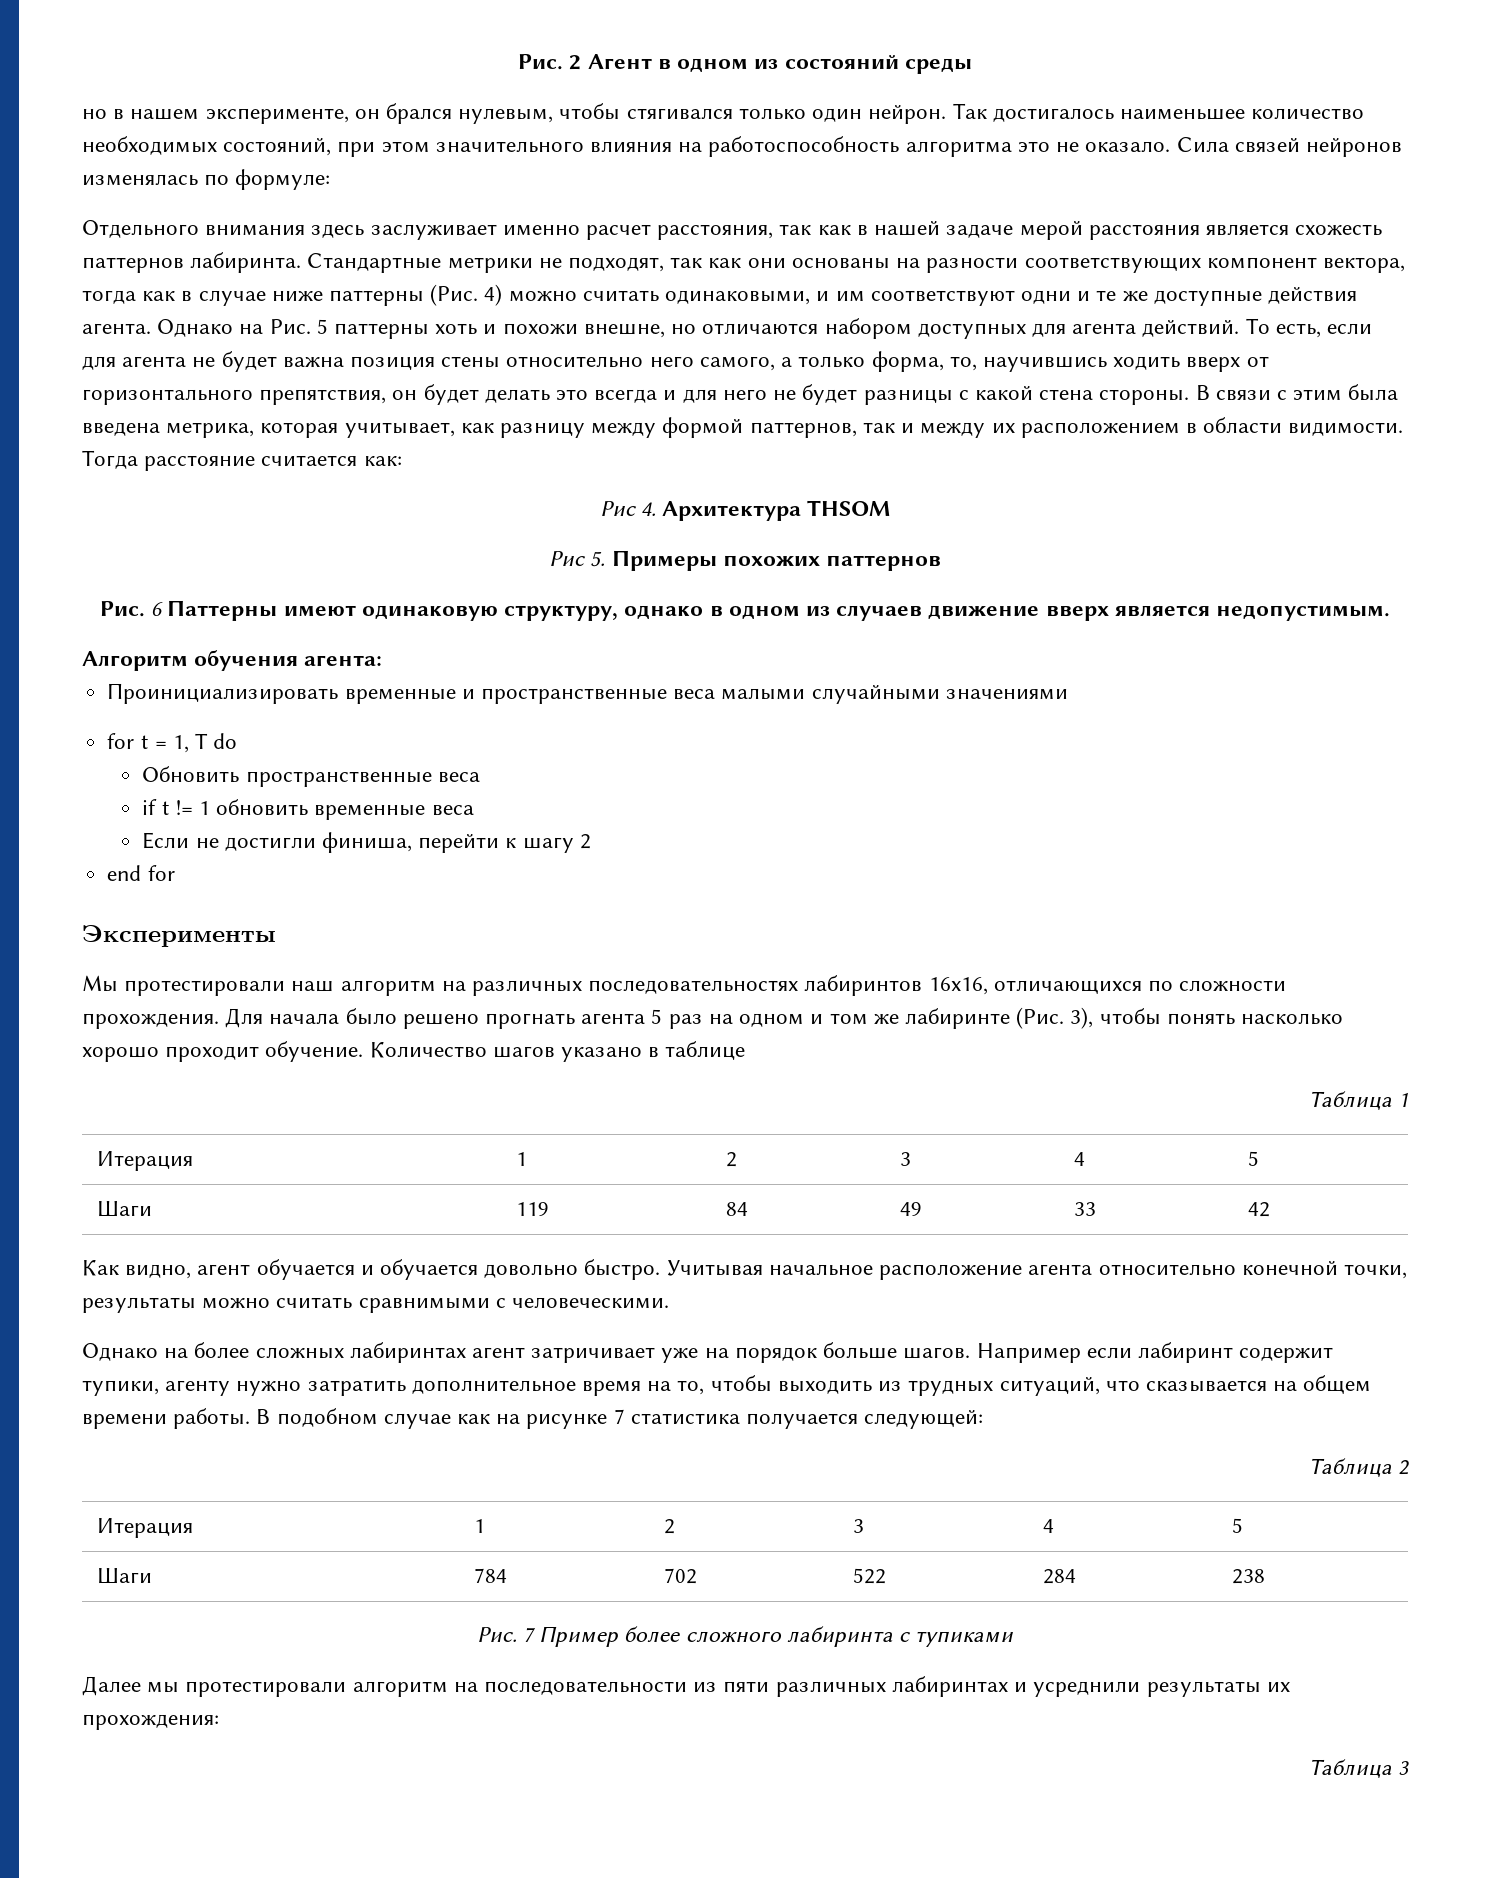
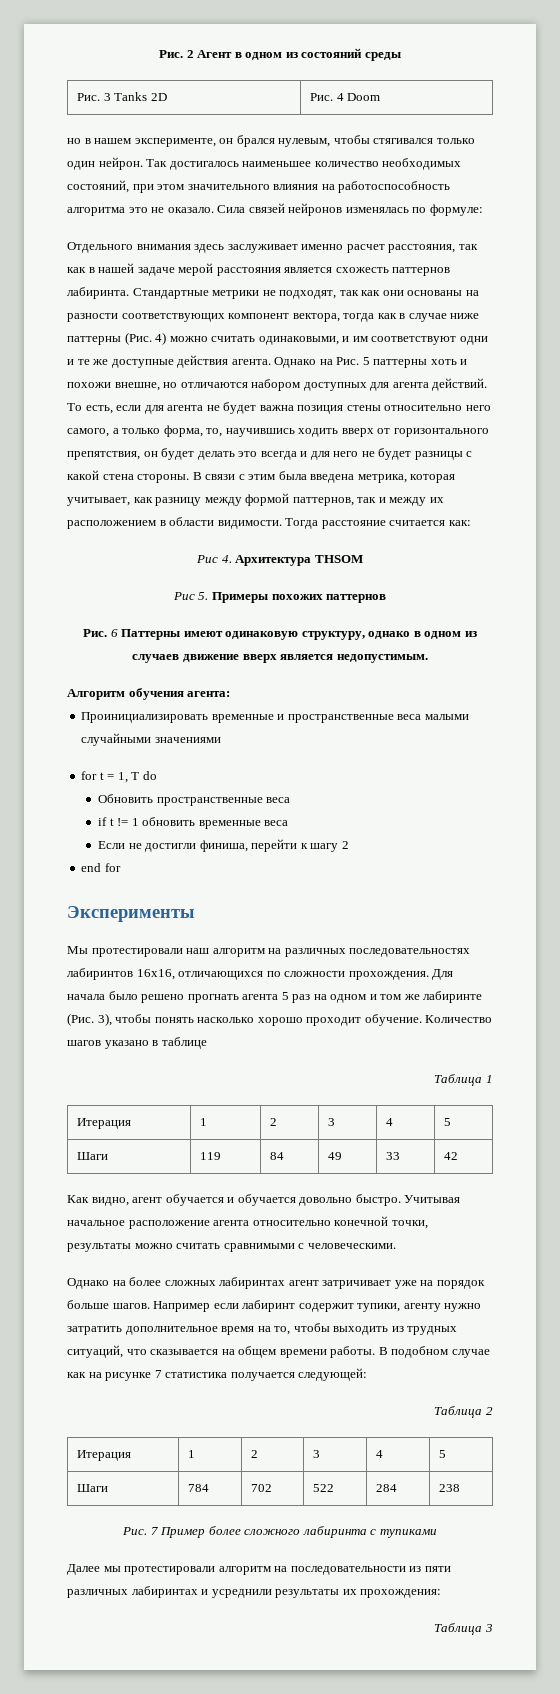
+ Рис. 3 Tanks 2D | Рис. 4 Doom

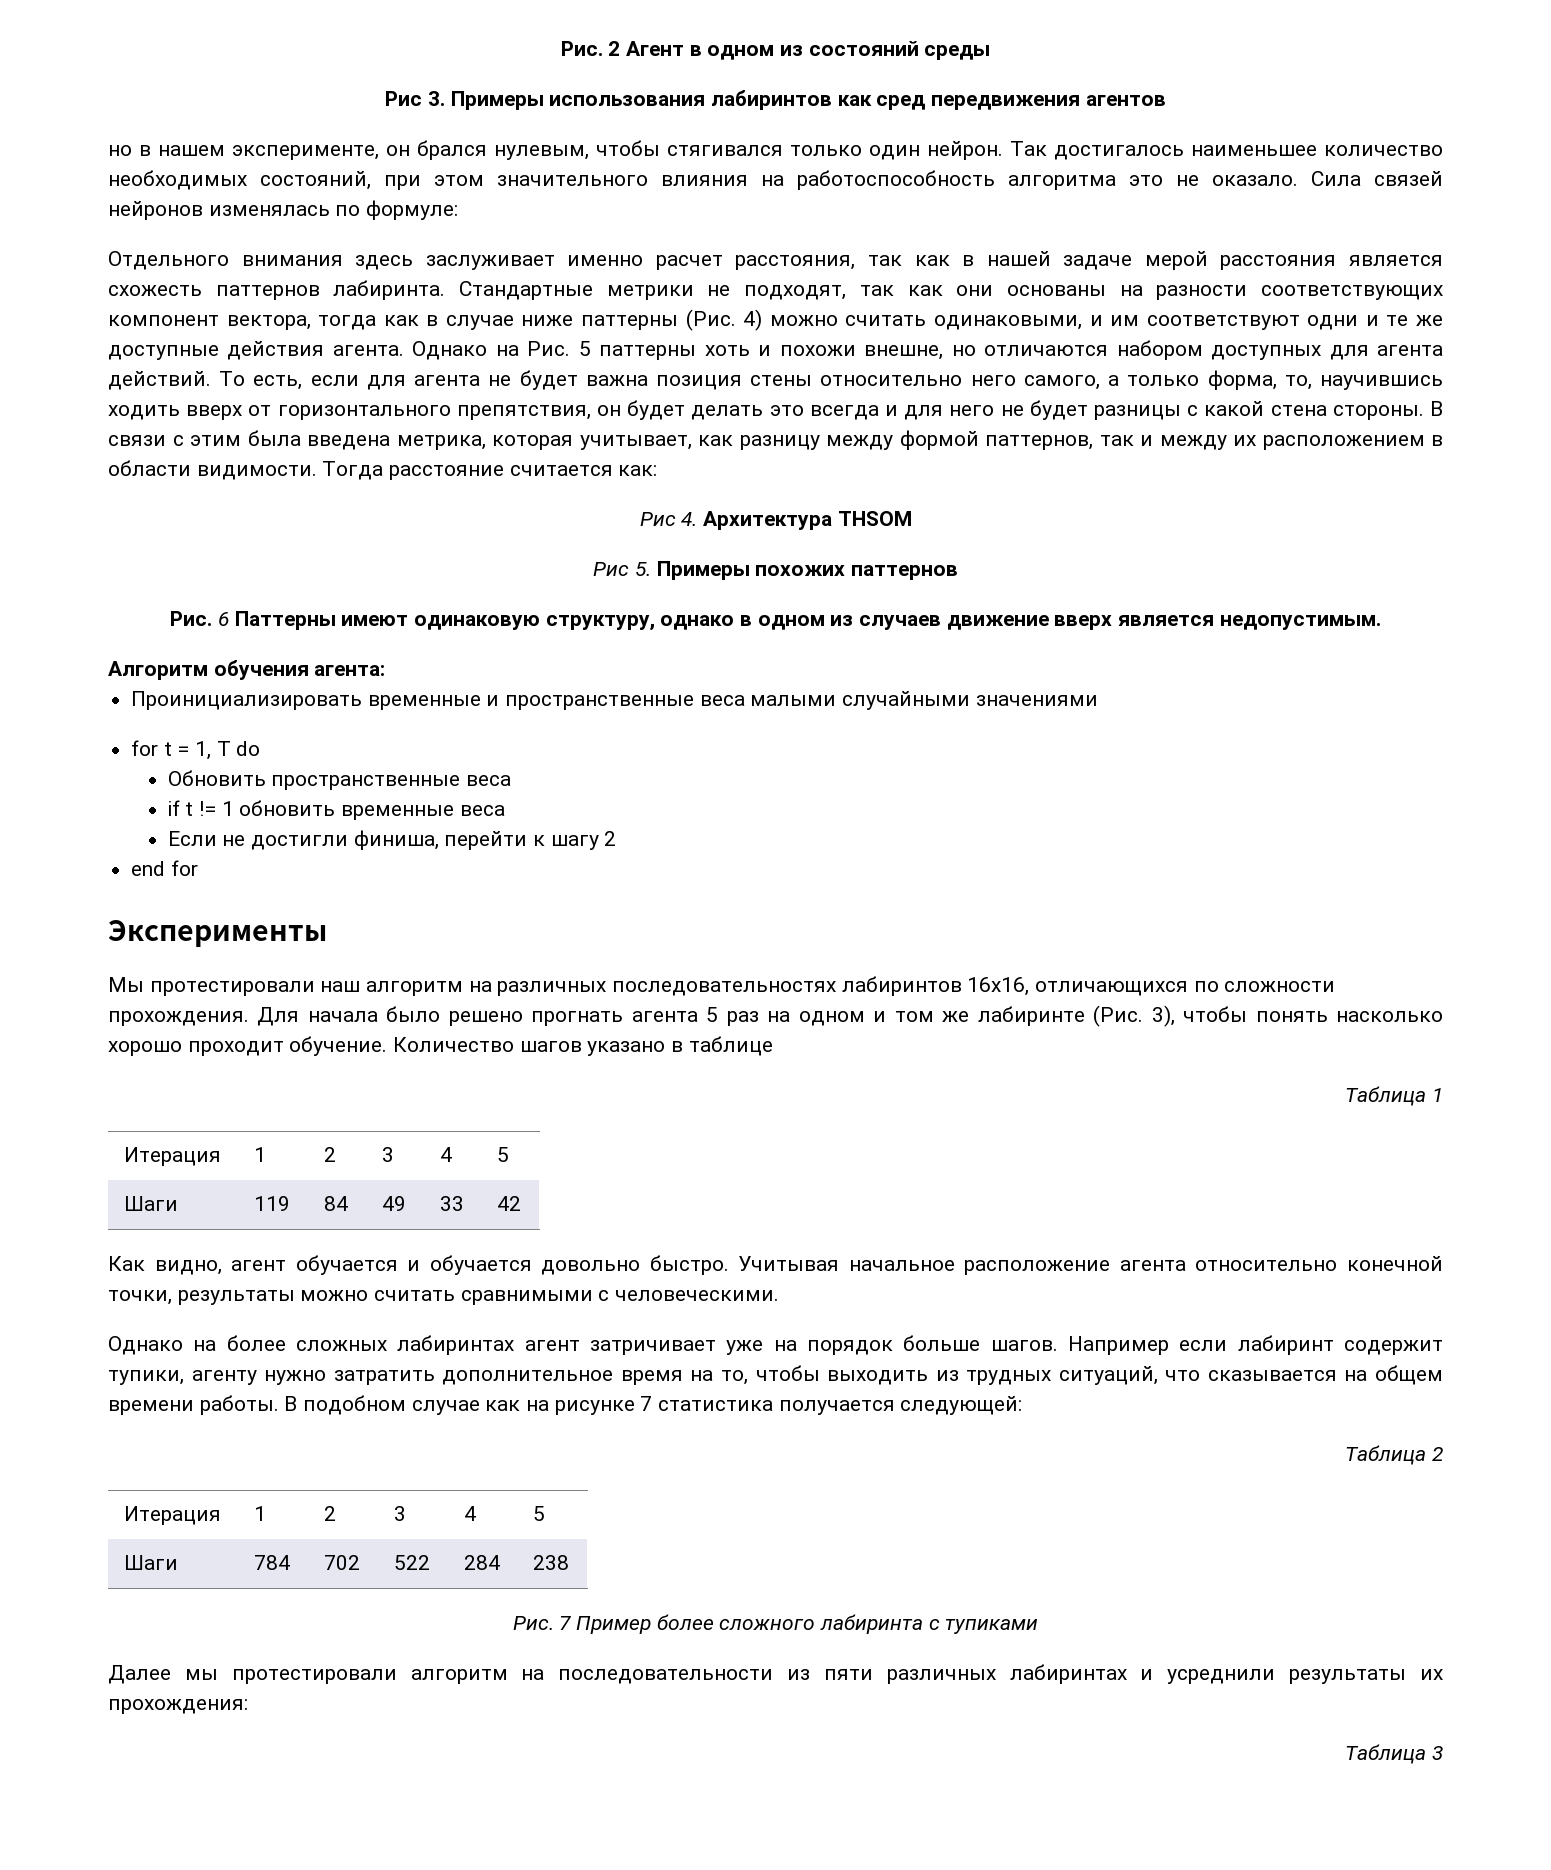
- Рис. 3 Tanks 2D | Рис. 4 Doom
+ Рис 3. Примеры использования лабиринтов как сред передвижения агентов

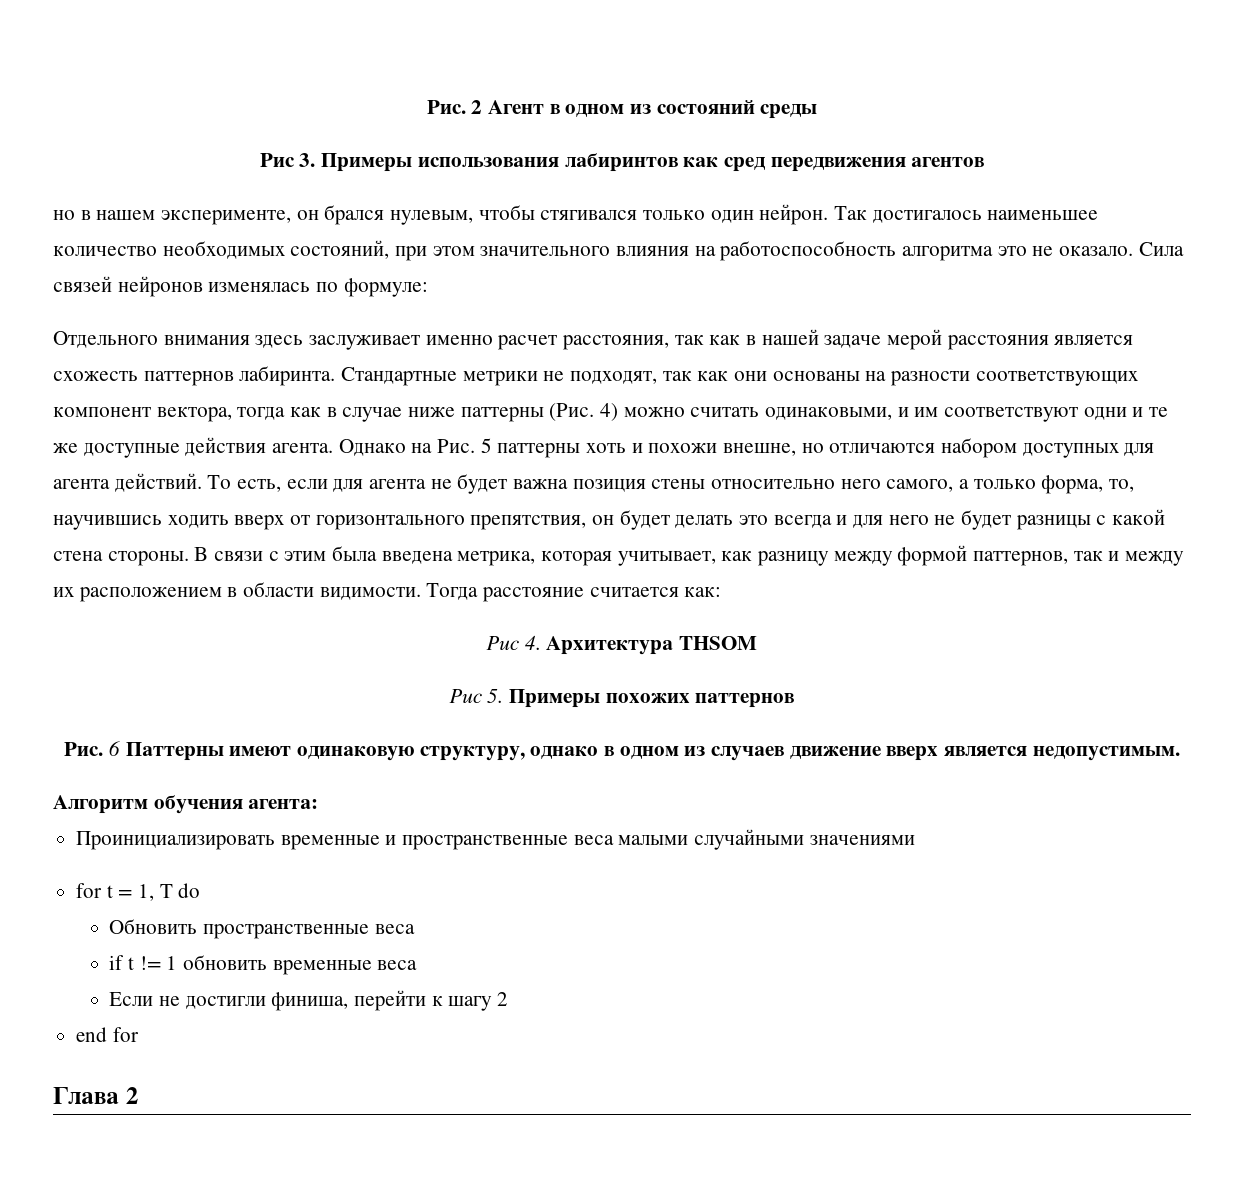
- Эксперименты
- Мы протестировали наш алгоритм на различных последовательностях лабиринтов 16x16, отличающихся по сложности прохождения. Для начала было решено прогнать агента 5 раз на одном и том же лабиринте (Рис. 3), чтобы понять насколько хорошо проходит обучение. Количество шагов указано в таблице
- Таблица 1
- Итерация | 1 | 2 | 3 | 4 | 5
- Шаги | 119 | 84 | 49 | 33 | 42
- Как видно, агент обучается и обучается довольно быстро. Учитывая начальное расположение агента относительно конечной точки, результаты можно считать сравнимыми с человеческими.
- Однако на более сложных лабиринтах агент затричивает уже на порядок больше шагов. Например если лабиринт содержит тупики, агенту нужно затратить дополнительное время на то, чтобы выходить из трудных ситуаций, что сказывается на общем времени работы. В подобном случае как на рисунке 7 статистика получается следующей:
- Таблица 2
- Итерация | 1 | 2 | 3 | 4 | 5
- Шаги | 784 | 702 | 522 | 284 | 238
- Рис. 7 Пример более сложного лабиринта с тупиками
- Далее мы протестировали алгоритм на последовательности из пяти различных лабиринтах и усреднили результаты их прохождения:
- Таблица 3
+ Глава 2

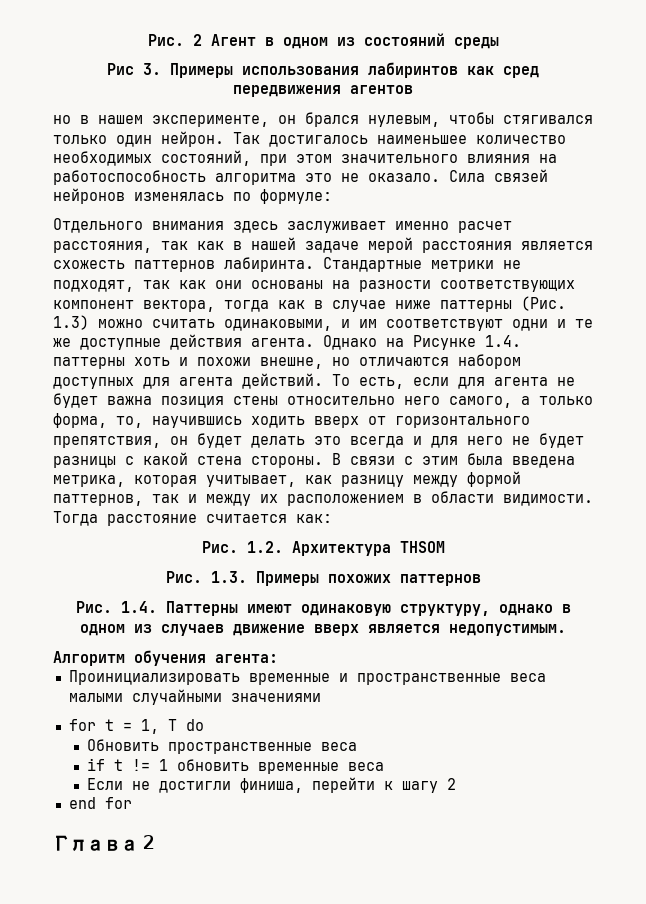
- Стандартные метрики не подходят, так как они основаны на разности соответствующих компонент вектора, тогда как в случае ниже паттерны (Рис. 4) можно считать одинаковыми, и им соответствуют одни и те же доступные действия агента.
+ Стандартные метрики не подходят, так как они основаны на разности соответствующих компонент вектора, тогда как в случае ниже паттерны (Рис. 1.3) можно считать одинаковыми, и им соответствуют одни и те же доступные действия агента.
- Однако на Рис. 5 паттерны хоть и похожи внешне, но отличаются набором доступных для агента действий.
+ Однако на Рисунке 1.4. паттерны хоть и похожи внешне, но отличаются набором доступных для агента действий.
- Рис 4. Архитектура THSOM
+ Рис. 1.2. Архитектура THSOM
- Рис 5. Примеры похожих паттернов
+ Рис. 1.3. Примеры похожих паттернов
- Рис. 6 Паттерны имеют одинаковую структуру, однако в одном из случаев движение вверх является недопустимым.
+ Рис. 1.4. Паттерны имеют одинаковую структуру, однако в одном из случаев движение вверх является недопустимым.

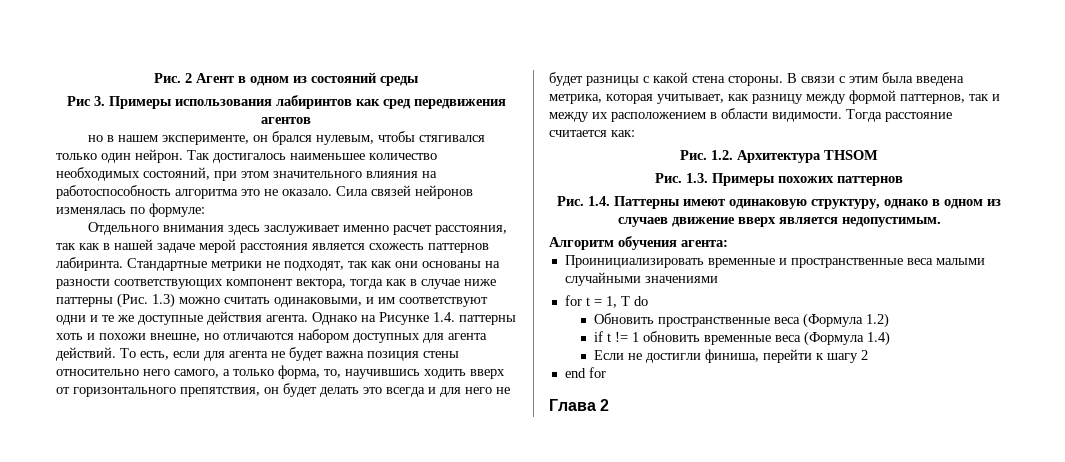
- Обновить пространственные веса
+ Обновить пространственные веса (Формула 1.2)
- if t != 1 обновить временные веса
+ if t != 1 обновить временные веса (Формула 1.4)

